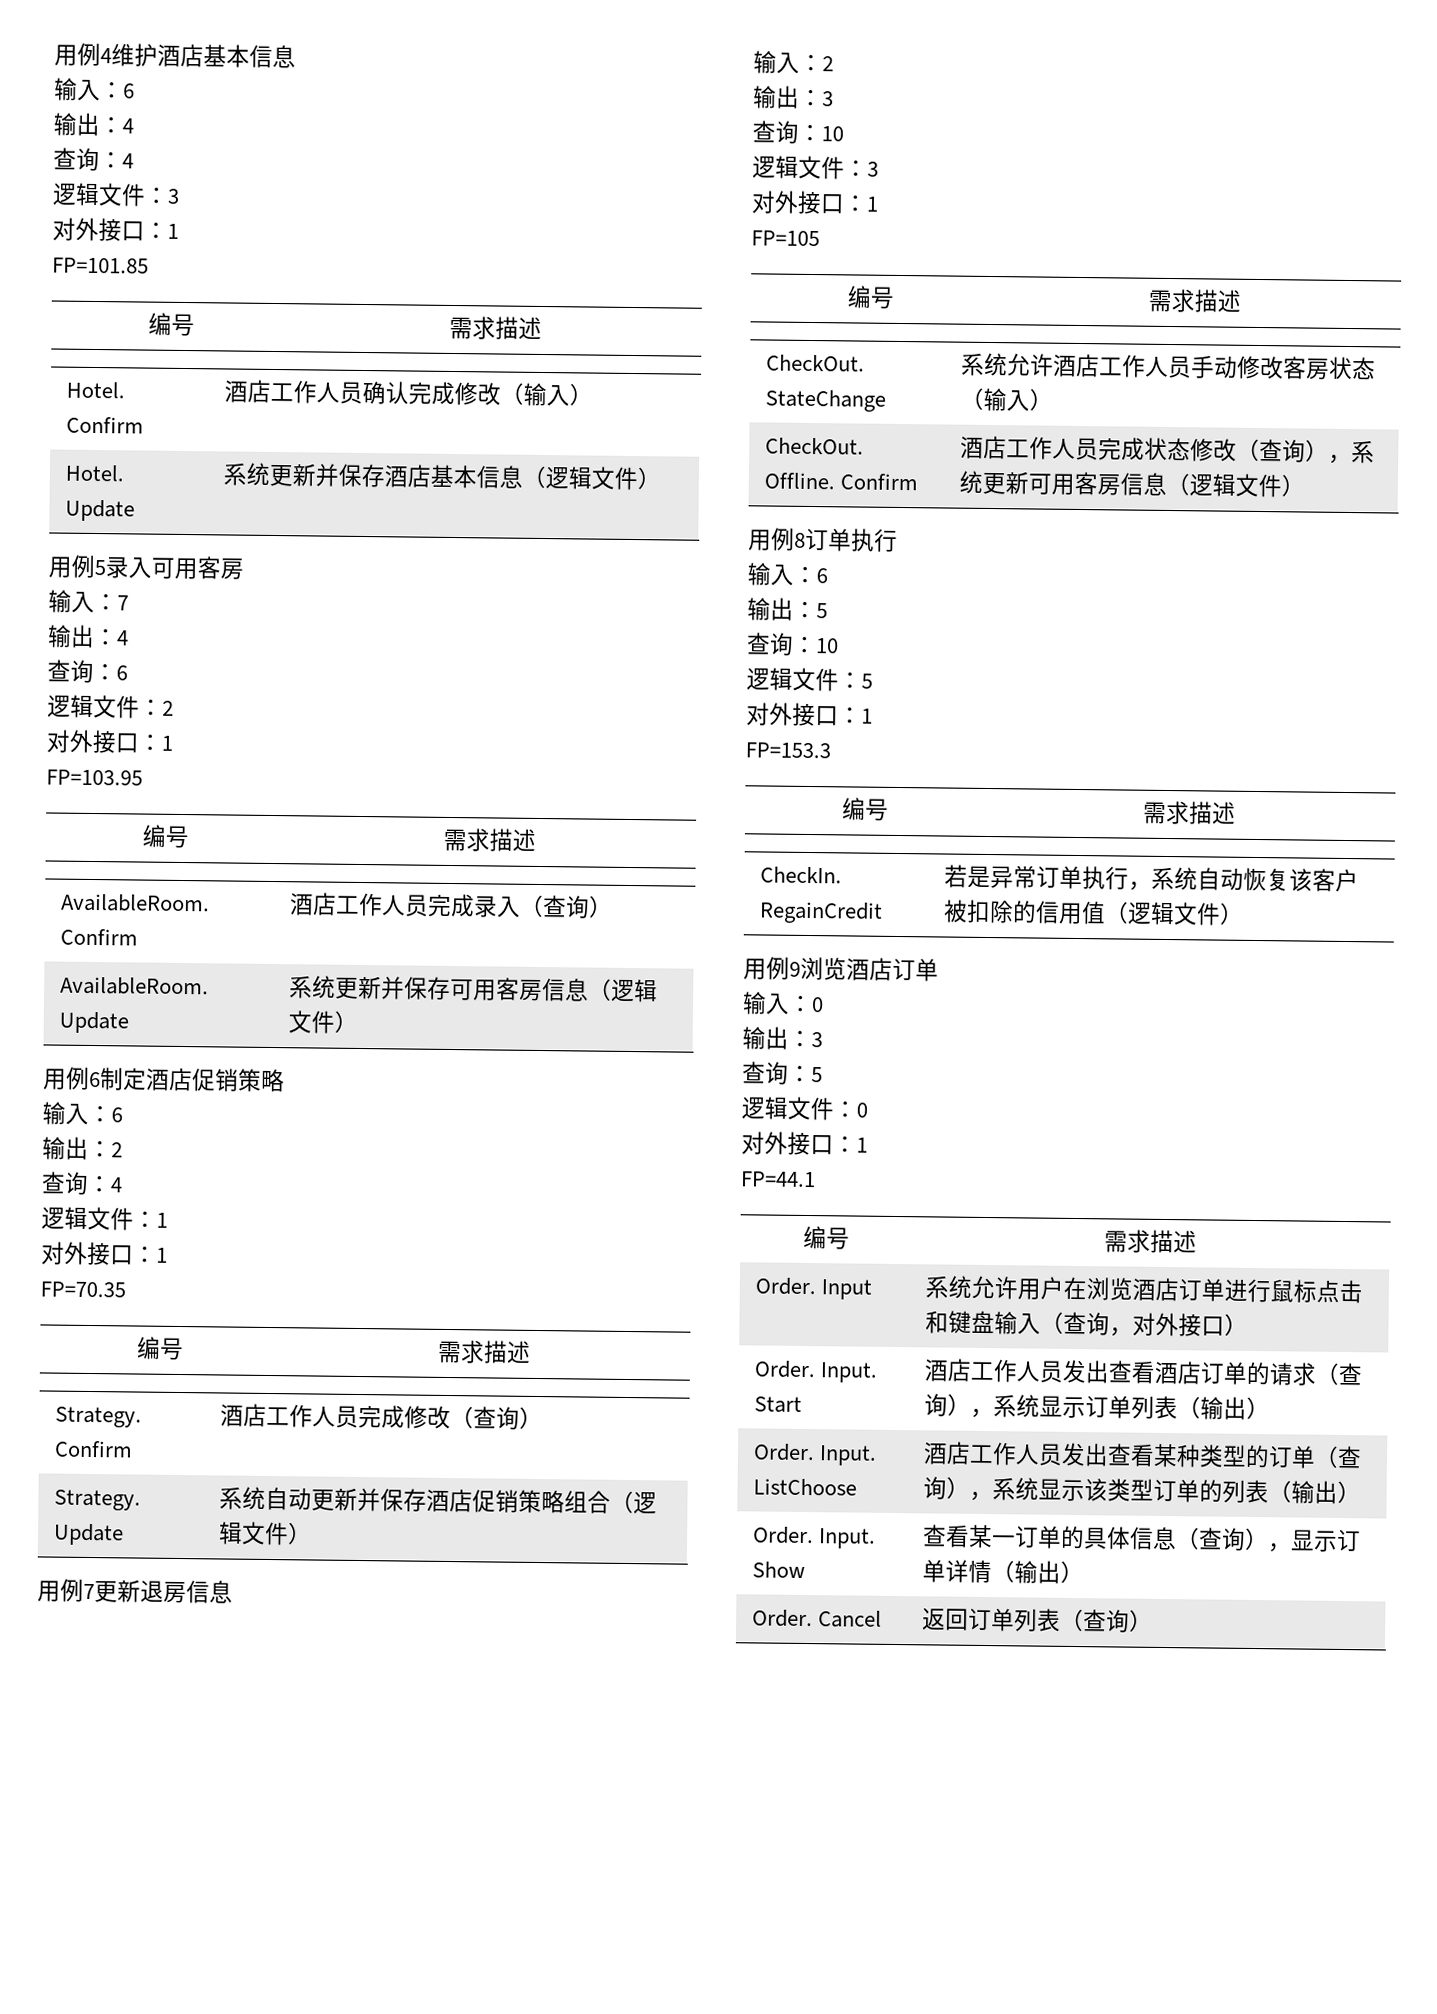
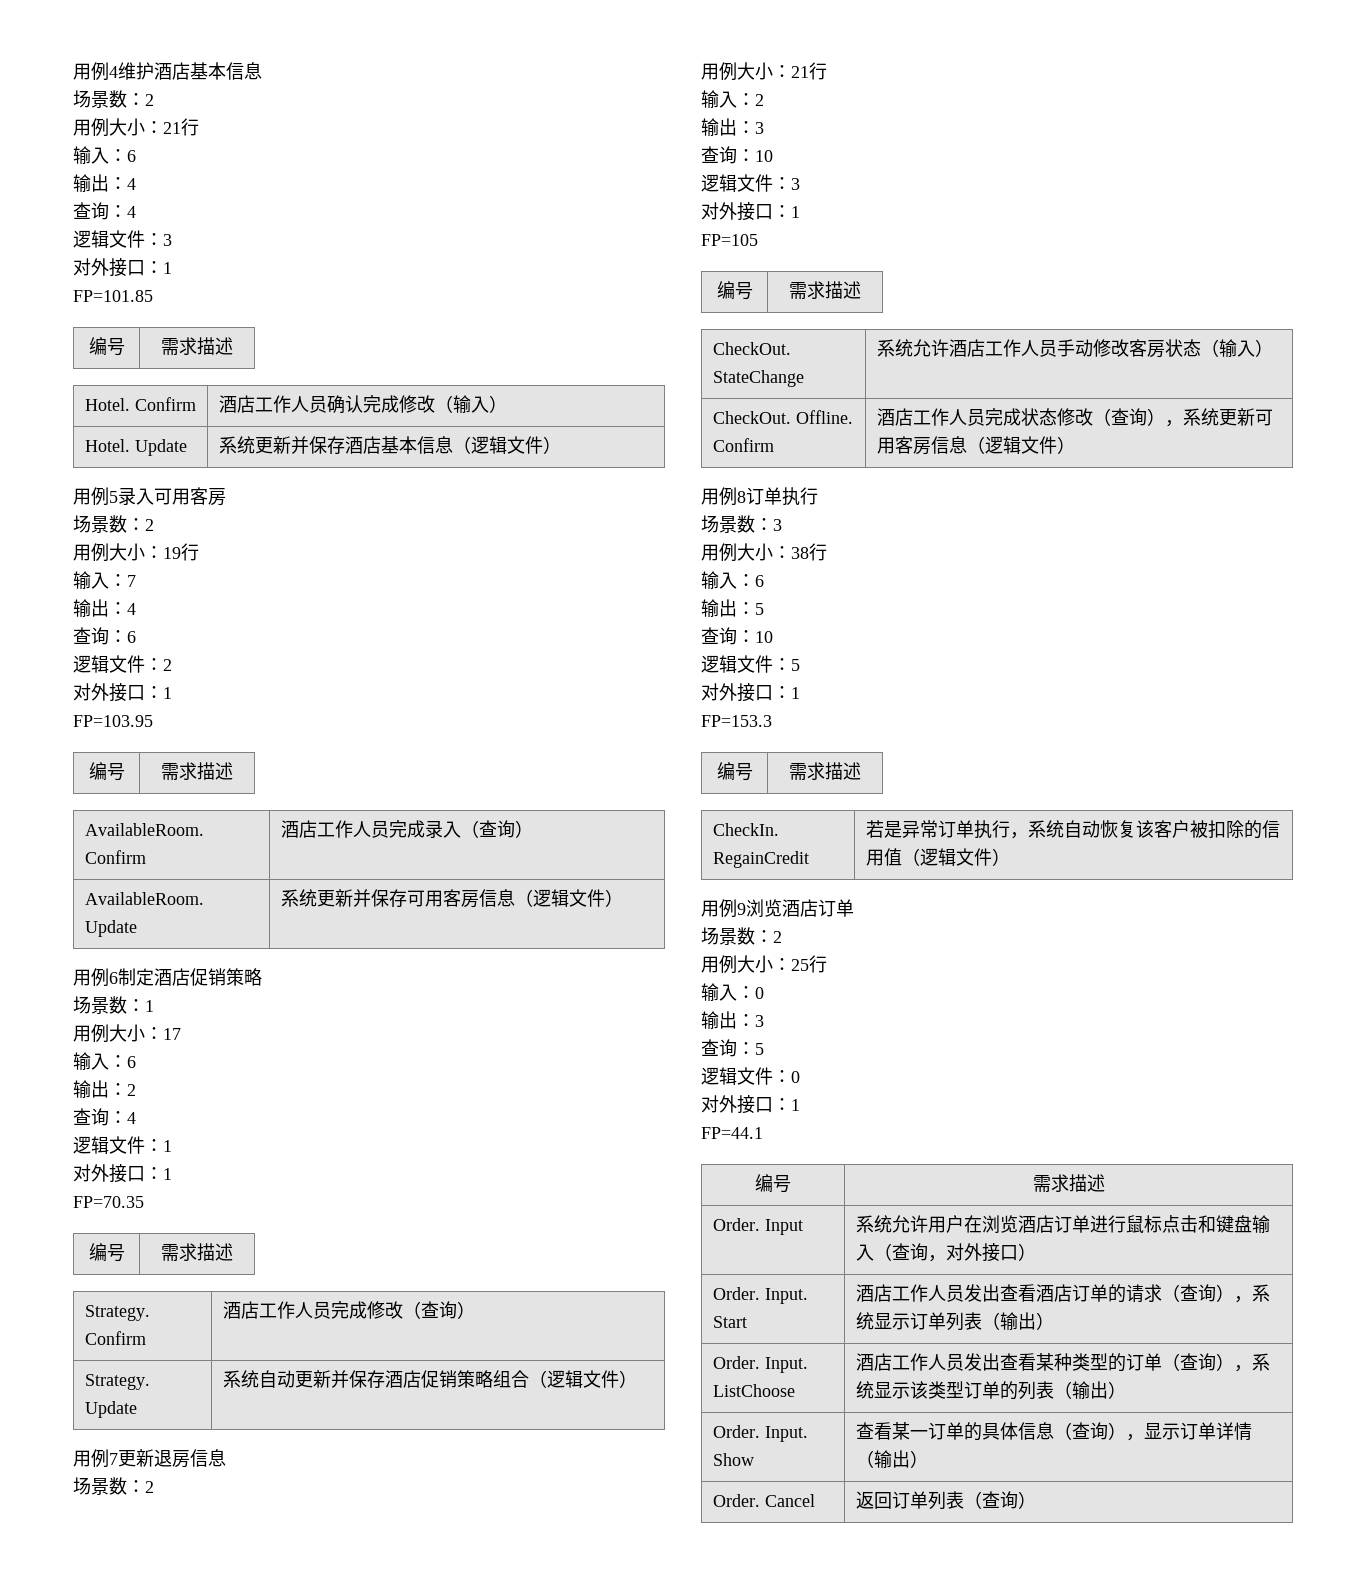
  用例4维护酒店基本信息
+ 场景数：2
+ 用例大小：21行
  用例5录入可用客房
+ 场景数：2
+ 用例大小：19行
+ 场景数：1
+ 用例大小：17
  用例7更新退房信息
+ 场景数：2
+ 用例大小：21行
+ 场景数：3
+ 用例大小：38行
  用例9浏览酒店订单
+ 场景数：2
+ 用例大小：25行

